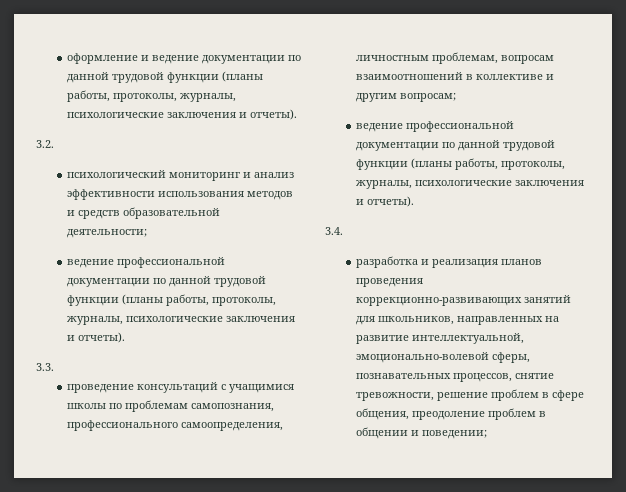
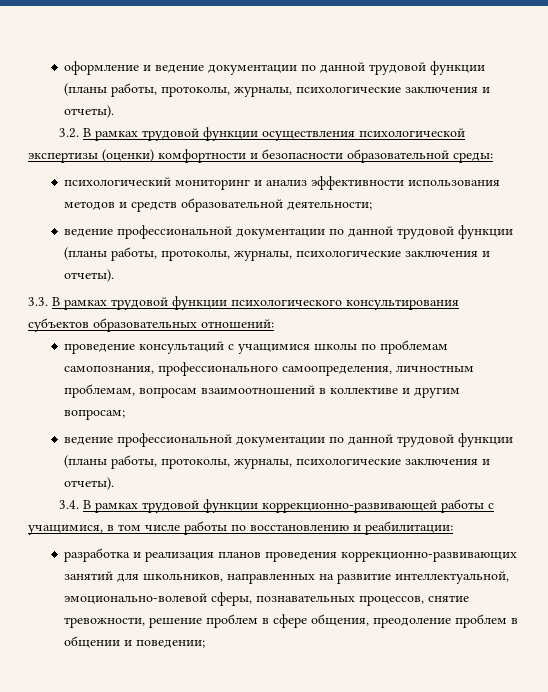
- 3.2.
+ 3.2. В рамках трудовой функции осуществления психологической экспертизы (оценки) комфортности и безопасности образовательной среды:
- 3.3.
+ 3.3. В рамках трудовой функции психологического консультирования субъектов образовательных отношений:
- 3.4.
+ 3.4. В рамках трудовой функции коррекционно-развивающей работы с учащимися, в том числе работы по восстановлению и реабилитации:

